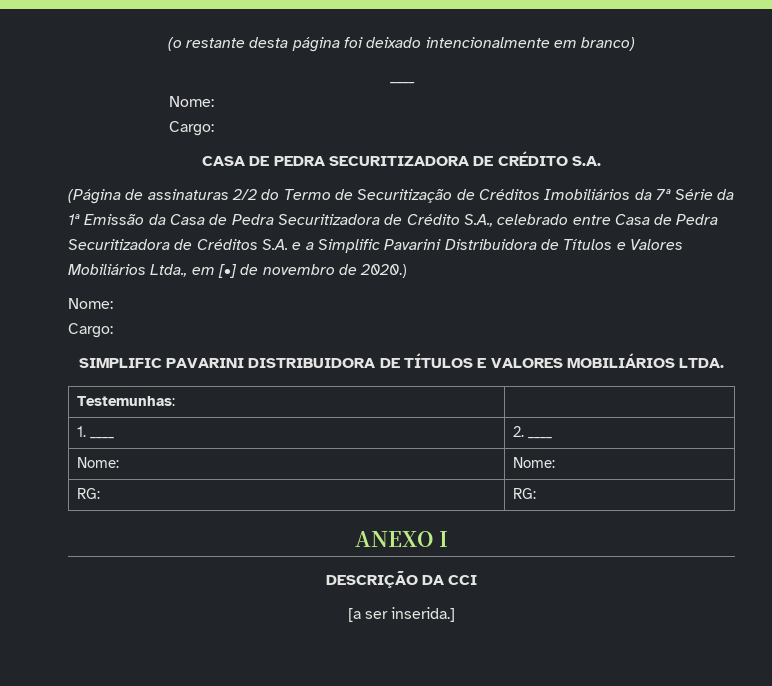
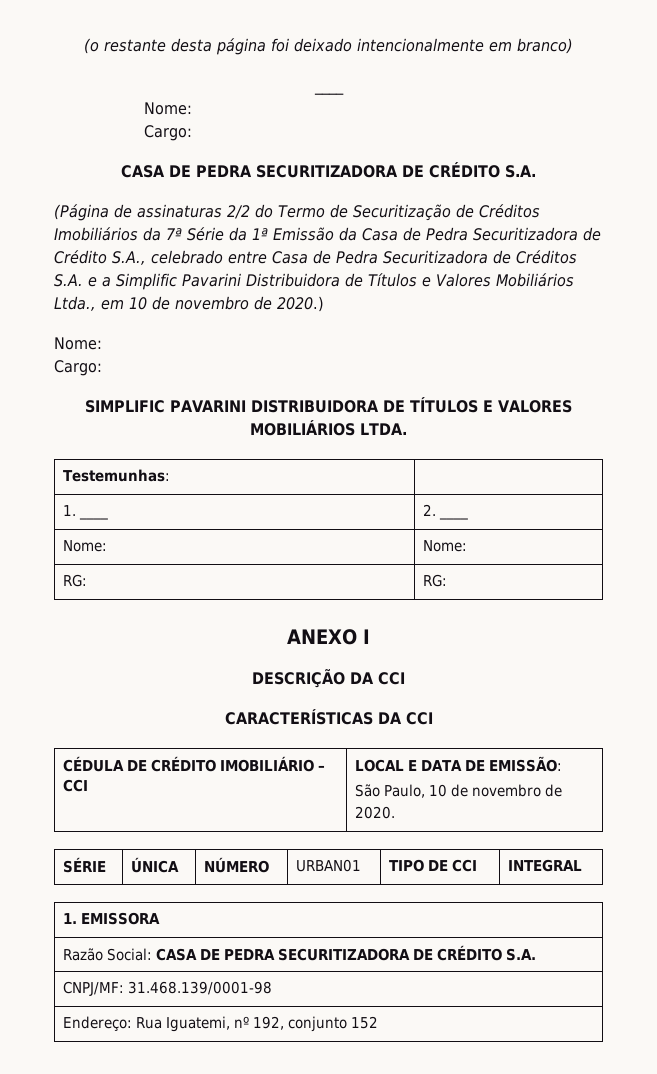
- (Página de assinaturas 2/2 do Termo de Securitização de Créditos Imobiliários da 7ª Série da 1ª Emissão da Casa de Pedra Securitizadora de Crédito S.A., celebrado entre Casa de Pedra Securitizadora de Créditos S.A. e a Simplific Pavarini Distribuidora de Títulos e Valores Mobiliários Ltda., em [•] de novembro de 2020.)
+ (Página de assinaturas 2/2 do Termo de Securitização de Créditos Imobiliários da 7ª Série da 1ª Emissão da Casa de Pedra Securitizadora de Crédito S.A., celebrado entre Casa de Pedra Securitizadora de Créditos S.A. e a Simplific Pavarini Distribuidora de Títulos e Valores Mobiliários Ltda., em 10 de novembro de 2020.)
- [a ser inserida.]
+ CARACTERÍSTICAS DA CCI
+ CÉDULA DE CRÉDITO IMOBILIÁRIO – CCI | LOCAL E DATA DE EMISSÃO:
+ São Paulo, 10 de novembro de 2020.
+ SÉRIE | ÚNICA | NÚMERO | URBAN01 | TIPO DE CCI | INTEGRAL
+ 1. EMISSORA
+ Razão Social: CASA DE PEDRA SECURITIZADORA DE CRÉDITO S.A.
+ CNPJ/MF: 31.468.139/0001-98
+ Endereço: Rua Iguatemi, nº 192, conjunto 152

